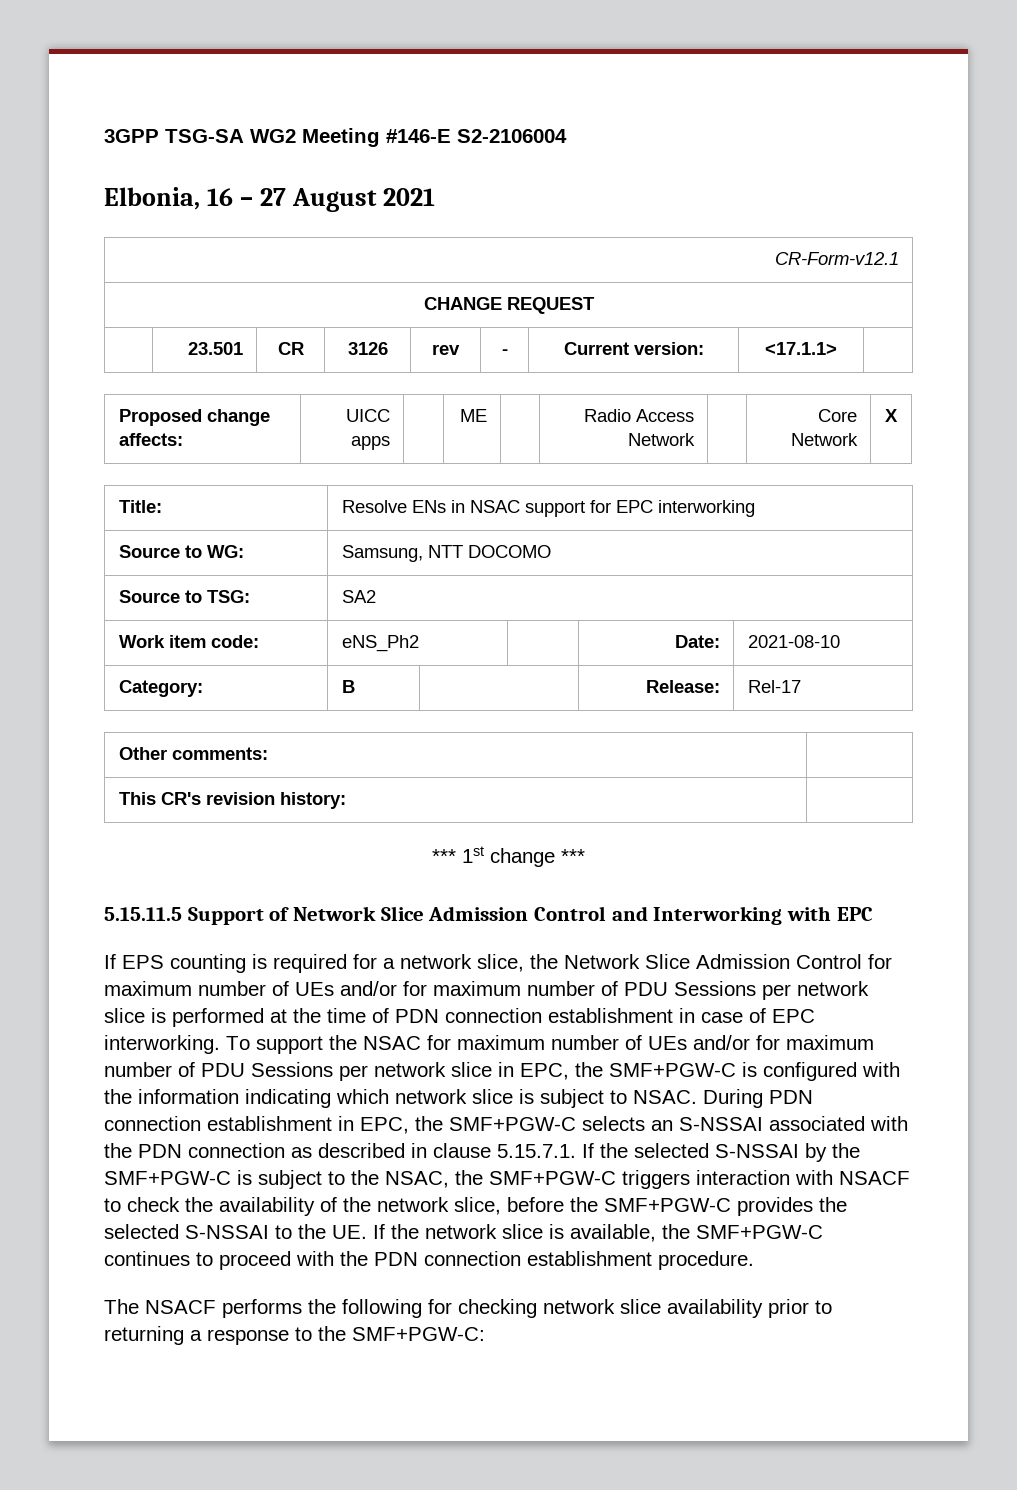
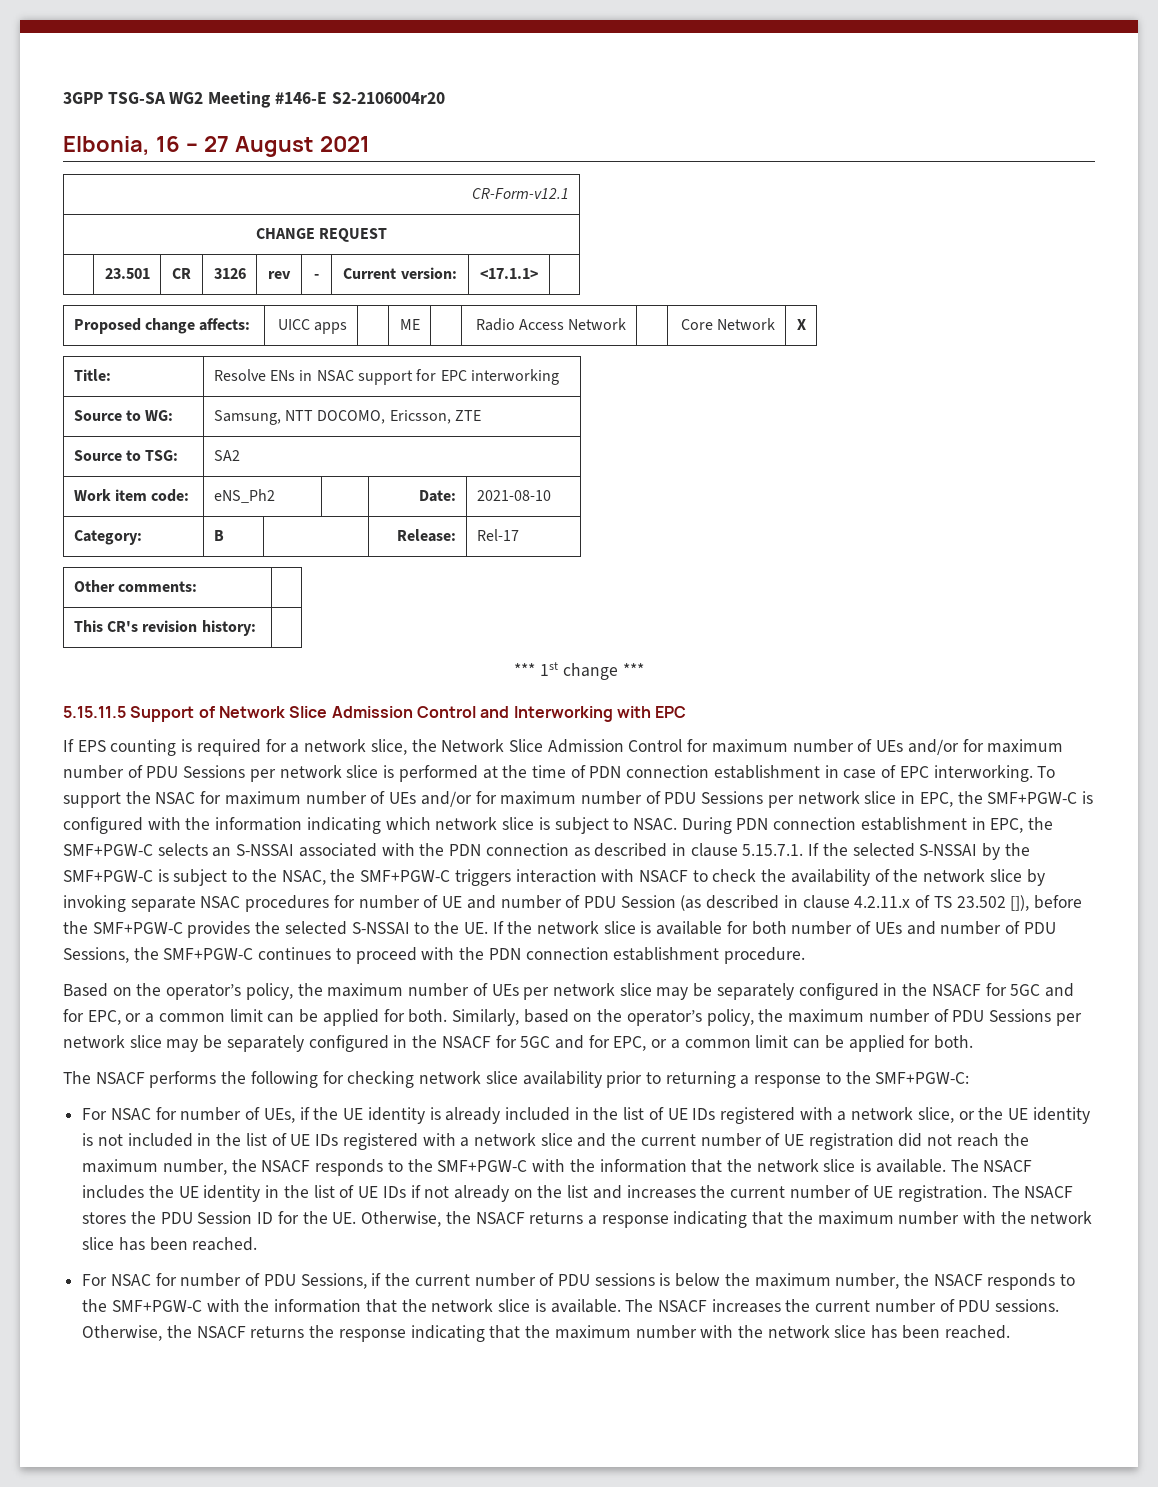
- 3GPP TSG-SA WG2 Meeting #146-E S2-2106004
+ 3GPP TSG-SA WG2 Meeting #146-E S2-2106004r20
- Source to WG: | Samsung, NTT DOCOMO
+ Source to WG: | Samsung, NTT DOCOMO, Ericsson, ZTE
- During PDN connection establishment in EPC, the SMF+PGW-C selects an S-NSSAI associated with the PDN connection as described in clause 5.15.7.1. If the selected S-NSSAI by the SMF+PGW-C is subject to the NSAC, the SMF+PGW-C triggers interaction with NSACF to check the availability of the network slice, before the SMF+PGW-C provides the selected S-NSSAI to the UE. If the network slice is available, the SMF+PGW-C continues to proceed with the PDN connection establishment procedure.
+ During PDN connection establishment in EPC, the SMF+PGW-C selects an S-NSSAI associated with the PDN connection as described in clause 5.15.7.1. If the selected S-NSSAI by the SMF+PGW-C is subject to the NSAC, the SMF+PGW-C triggers interaction with NSACF to check the availability of the network slice by invoking separate NSAC procedures for number of UE and number of PDU Session (as described in clause 4.2.11.x of TS 23.502 []), before the SMF+PGW-C provides the selected S-NSSAI to the UE. If the network slice is available for both number of UEs and number of PDU Sessions, the SMF+PGW-C continues to proceed with the PDN connection establishment procedure.
+ Based on the operator’s policy, the maximum number of UEs per network slice may be separately configured in the NSACF for 5GC and for EPC, or a common limit can be applied for both. Similarly, based on the operator’s policy, the maximum number of PDU Sessions per network slice may be separately configured in the NSACF for 5GC and for EPC, or a common limit can be applied for both.
+ For NSAC for number of UEs, if the UE identity is already included in the list of UE IDs registered with a network slice, or the UE identity is not included in the list of UE IDs registered with a network slice and the current number of UE registration did not reach the maximum number, the NSACF responds to the SMF+PGW-C with the information that the network slice is available. The NSACF includes the UE identity in the list of UE IDs if not already on the list and increases the current number of UE registration. The NSACF stores the PDU Session ID for the UE. Otherwise, the NSACF returns a response indicating that the maximum number with the network slice has been reached.
+ For NSAC for number of PDU Sessions, if the current number of PDU sessions is below the maximum number, the NSACF responds to the SMF+PGW-C with the information that the network slice is available. The NSACF increases the current number of PDU sessions. Otherwise, the NSACF returns the response indicating that the maximum number with the network slice has been reached.

